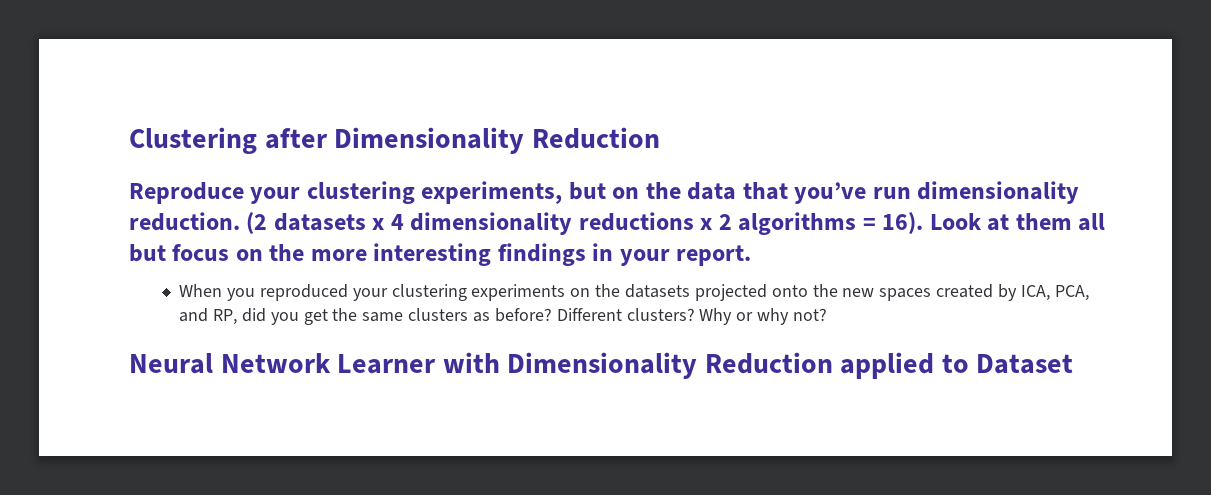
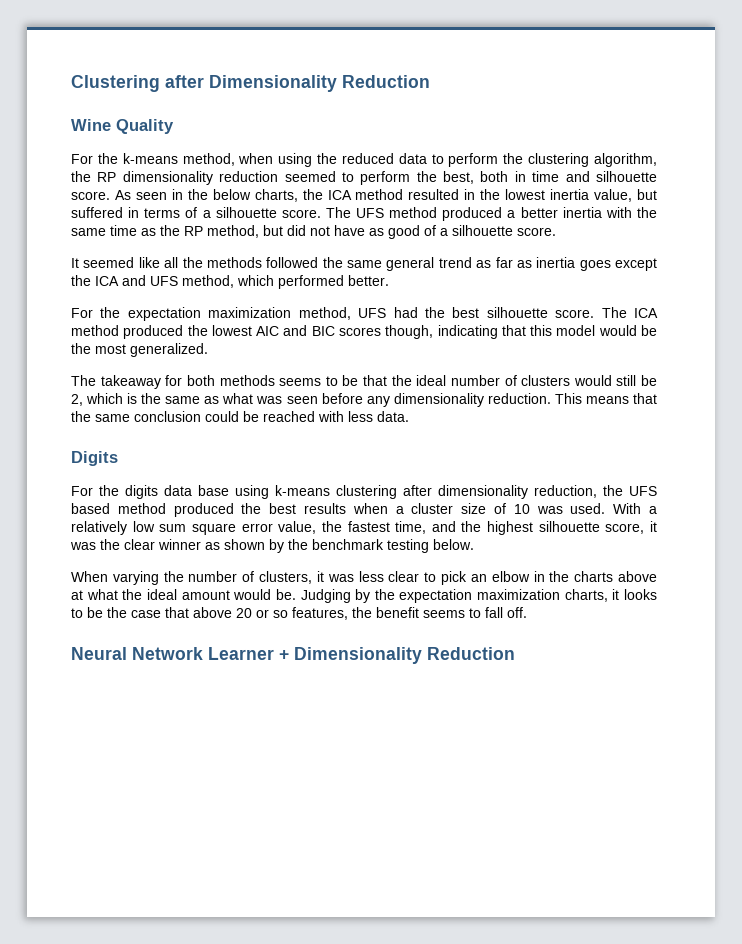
- Reproduce your clustering experiments, but on the data that you’ve run dimensionality reduction. (2 datasets x 4 dimensionality reductions x 2 algorithms = 16). Look at them all but focus on the more interesting findings in your report.
- When you reproduced your clustering experiments on the datasets projected onto the new spaces created by ICA, PCA, and RP, did you get the same clusters as before? Different clusters? Why or why not?
+ Wine Quality
+ For the k-means method, when using the reduced data to perform the clustering algorithm, the RP dimensionality reduction seemed to perform the best, both in time and silhouette score. As seen in the below charts, the ICA method resulted in the lowest inertia value, but suffered in terms of a silhouette score. The UFS method produced a better inertia with the same time as the RP method, but did not have as good of a silhouette score.
+ It seemed like all the methods followed the same general trend as far as inertia goes except the ICA and UFS method, which performed better.
+ For the expectation maximization method, UFS had the best silhouette score. The ICA method produced the lowest AIC and BIC scores though, indicating that this model would be the most generalized.
+ The takeaway for both methods seems to be that the ideal number of clusters would still be 2, which is the same as what was seen before any dimensionality reduction. This means that the same conclusion could be reached with less data.
+ Digits
+ For the digits data base using k-means clustering after dimensionality reduction, the UFS based method produced the best results when a cluster size of 10 was used. With a relatively low sum square error value, the fastest time, and the highest silhouette score, it was the clear winner as shown by the benchmark testing below.
+ When varying the number of clusters, it was less clear to pick an elbow in the charts above at what the ideal amount would be. Judging by the expectation maximization charts, it looks to be the case that above 20 or so features, the benefit seems to fall off.
- Neural Network Learner with Dimensionality Reduction applied to Dataset
+ Neural Network Learner + Dimensionality Reduction

